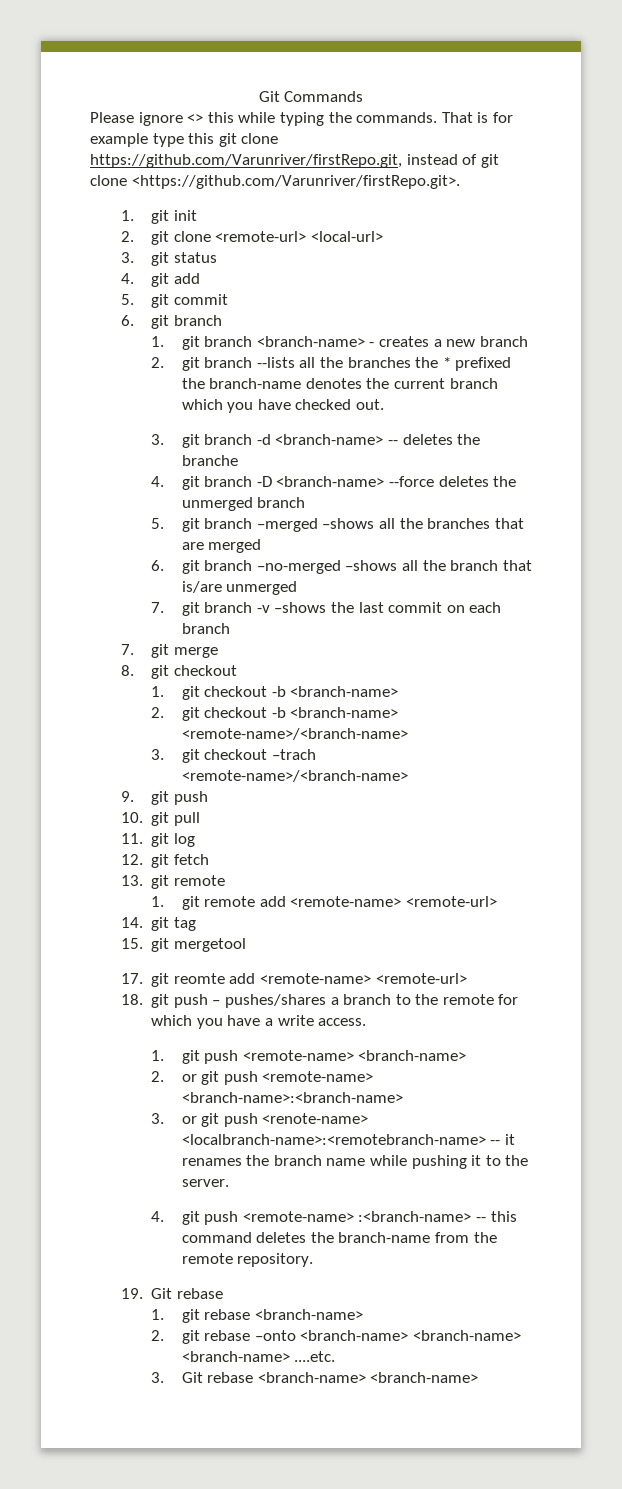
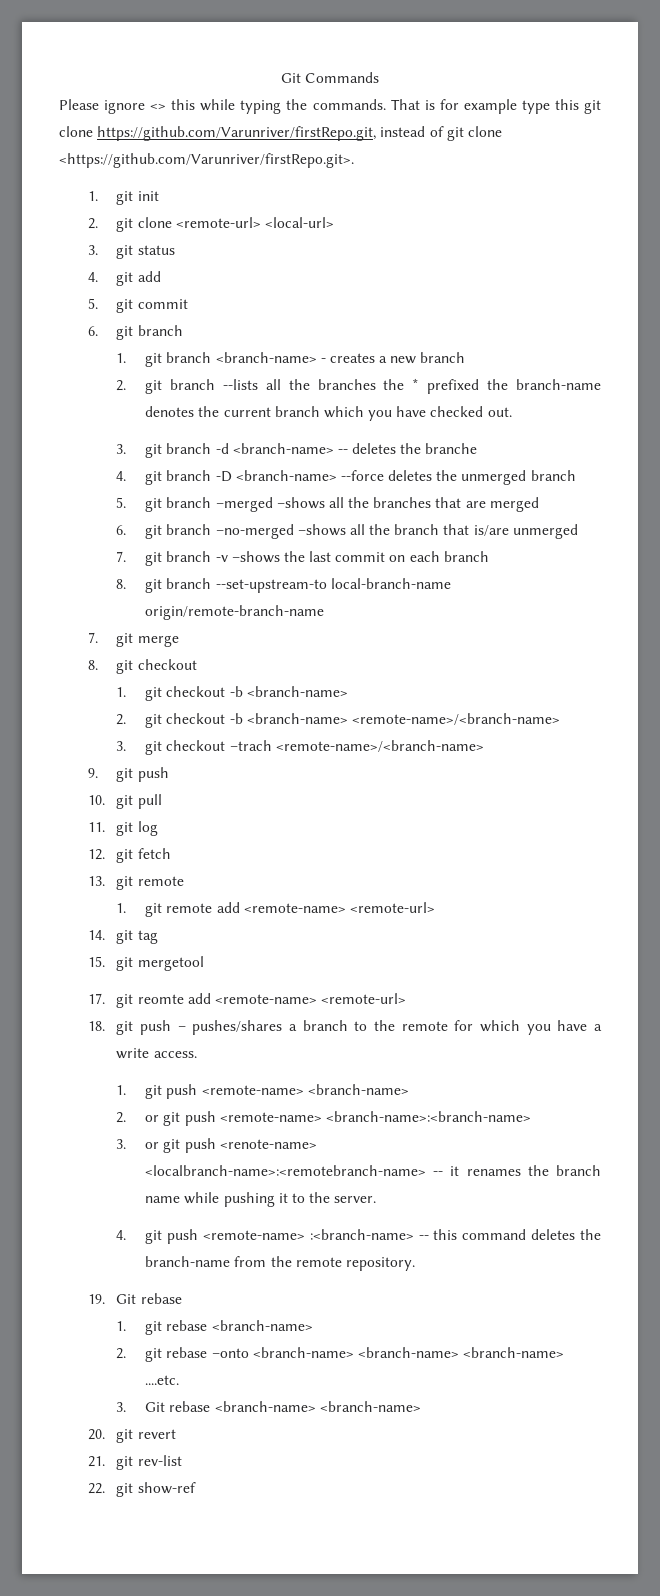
+ 8. git branch --set-upstream-to local-branch-name origin/remote-branch-name
+ 20. git revert
+ 21. git rev-list
+ 22. git show-ref

